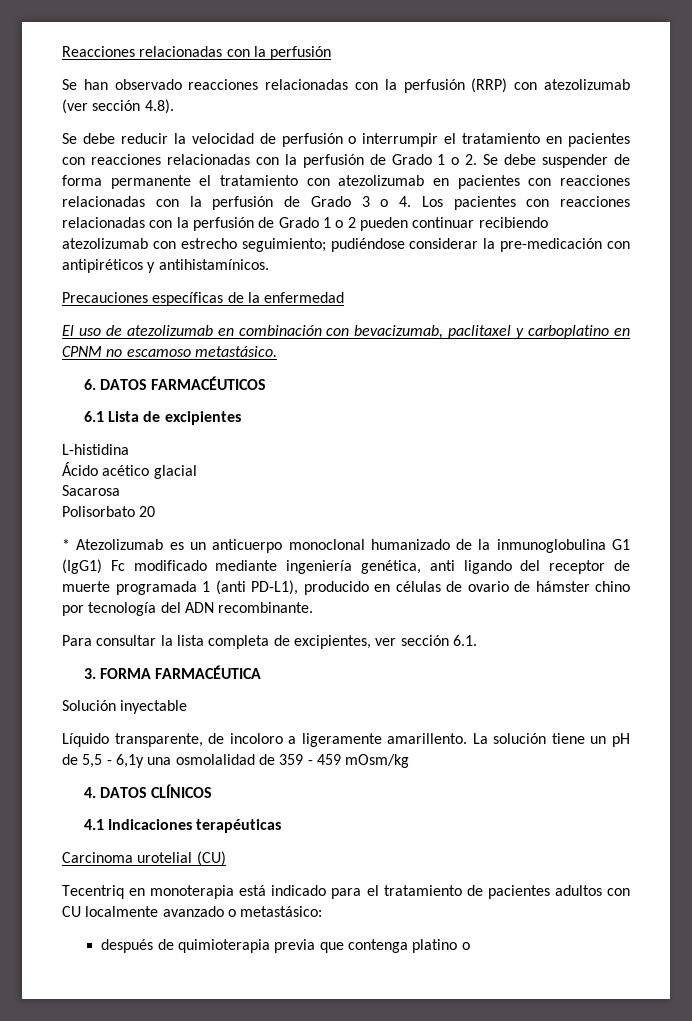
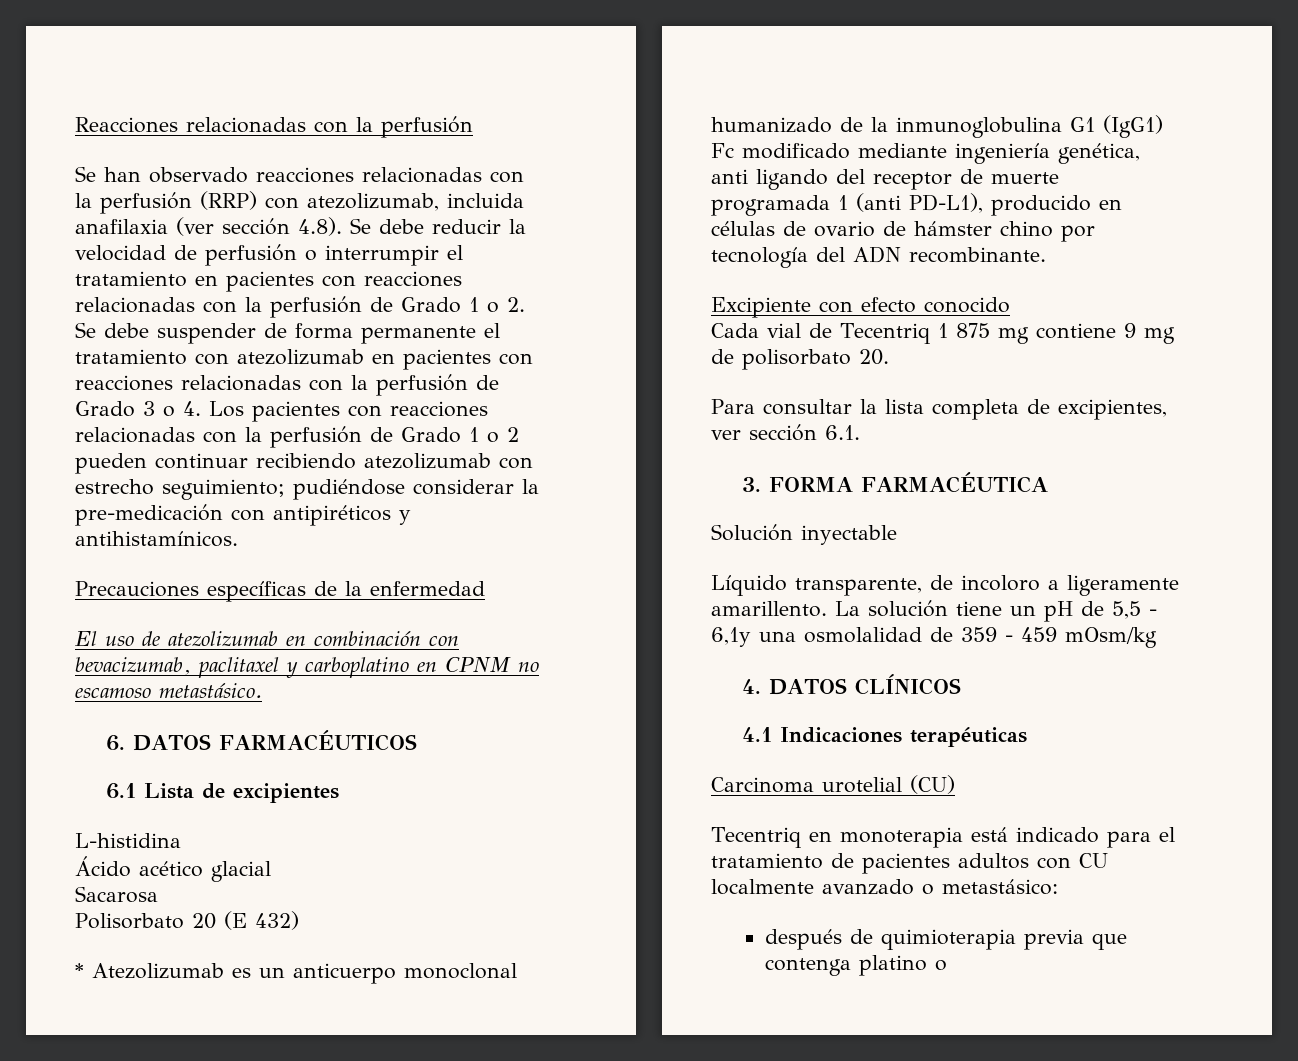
- Se han observado reacciones relacionadas con la perfusión (RRP) con atezolizumab (ver sección 4.8).
- Se debe reducir la velocidad de perfusión o interrumpir el tratamiento en pacientes con reacciones relacionadas con la perfusión de Grado 1 o 2. Se debe suspender de forma permanente el tratamiento con atezolizumab en pacientes con reacciones relacionadas con la perfusión de Grado 3 o 4. Los pacientes con reacciones relacionadas con la perfusión de Grado 1 o 2 pueden continuar recibiendo atezolizumab con estrecho seguimiento;
+ Se han observado reacciones relacionadas con la perfusión (RRP) con atezolizumab, incluida anafilaxia (ver sección 4.8). Se debe reducir la velocidad de perfusión o interrumpir el tratamiento en pacientes con reacciones relacionadas con la perfusión de Grado 1 o 2. Se debe suspender de forma permanente el tratamiento con atezolizumab en pacientes con reacciones relacionadas con la perfusión de Grado 3 o 4. Los pacientes con reacciones relacionadas con la perfusión de Grado 1 o 2 pueden continuar recibiendo atezolizumab con estrecho seguimiento;
- Polisorbato 20
+ Polisorbato 20 (E 432)
+ Excipiente con efecto conocido
+ Cada vial de Tecentriq 1 875 mg contiene 9 mg de polisorbato 20.

